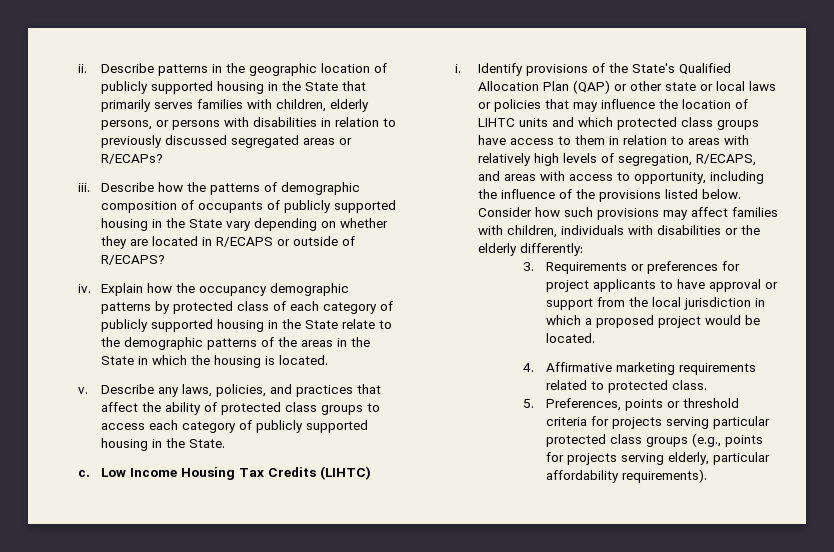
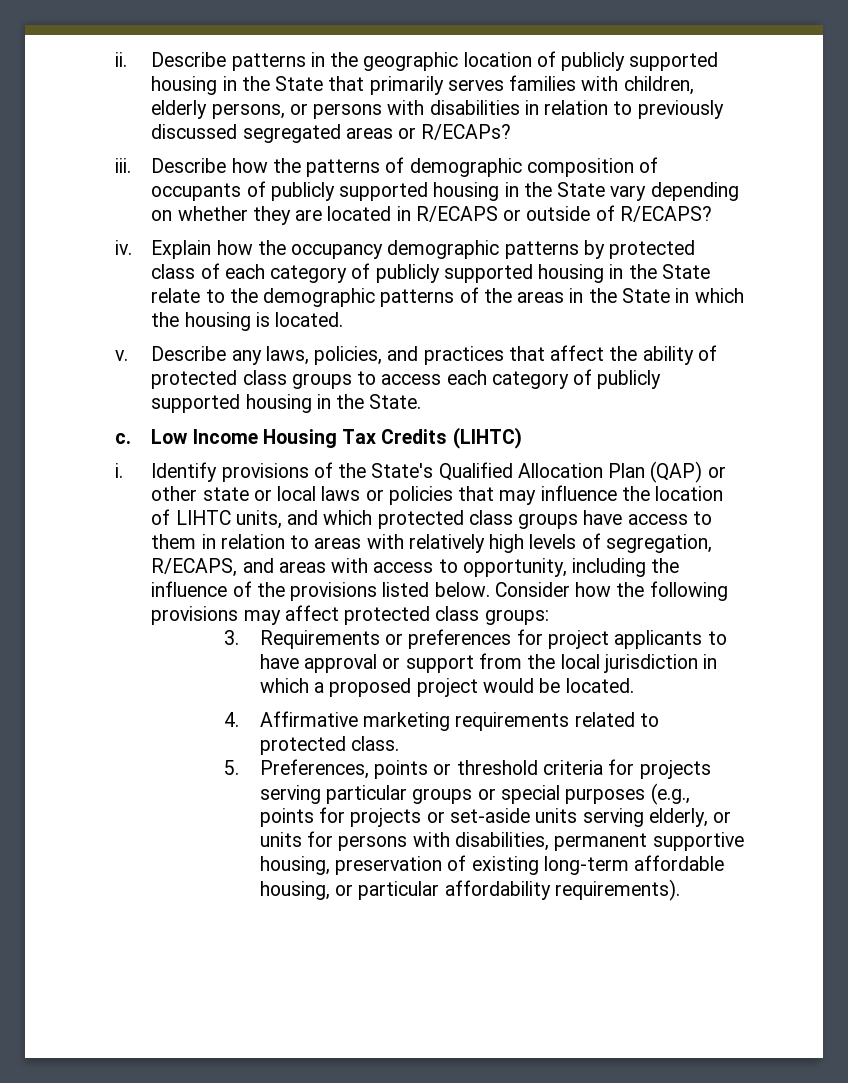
- Identify provisions of the State's Qualified Allocation Plan (QAP) or other state or local laws or policies that may influence the location of LIHTC units and which protected class groups have access to them in relation to areas with relatively high levels of segregation, R/ECAPS, and areas with access to opportunity, including the influence of the provisions listed below.
+ Identify provisions of the State's Qualified Allocation Plan (QAP) or other state or local laws or policies that may influence the location of LIHTC units, and which protected class groups have access to them in relation to areas with relatively high levels of segregation, R/ECAPS, and areas with access to opportunity, including the influence of the provisions listed below.
- Consider how such provisions may affect families with children, individuals with disabilities or the elderly differently:
+ Consider how the following provisions may affect protected class groups:
- 5. Preferences, points or threshold criteria for projects serving particular protected class groups (e.g., points for projects serving elderly, particular affordability requirements).
+ 5. Preferences, points or threshold criteria for projects serving particular groups or special purposes (e.g., points for projects or set-aside units serving elderly, or units for persons with disabilities, permanent supportive housing, preservation of existing long-term affordable housing, or particular affordability requirements).

